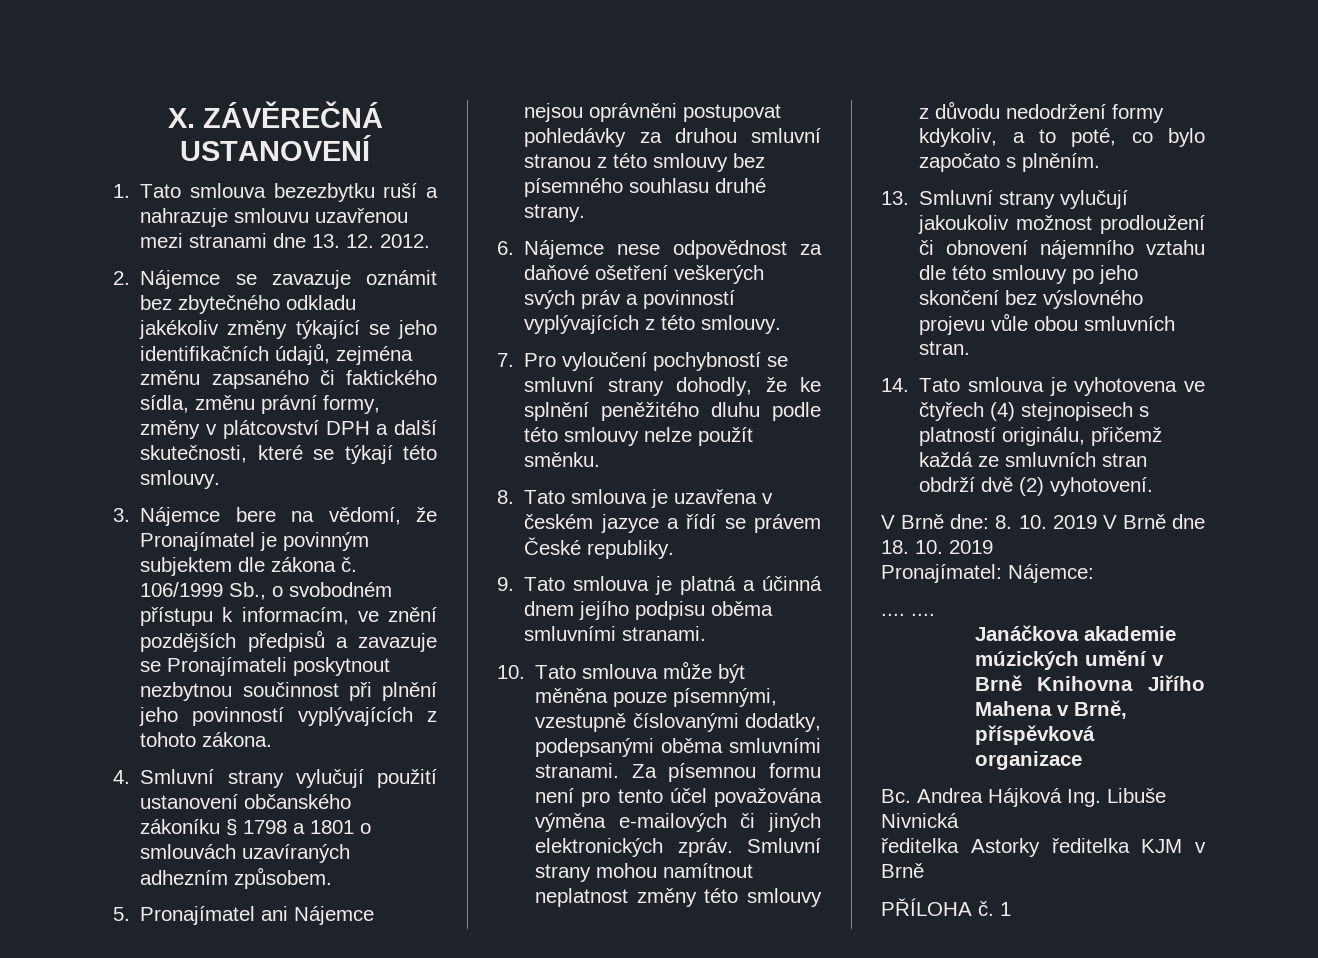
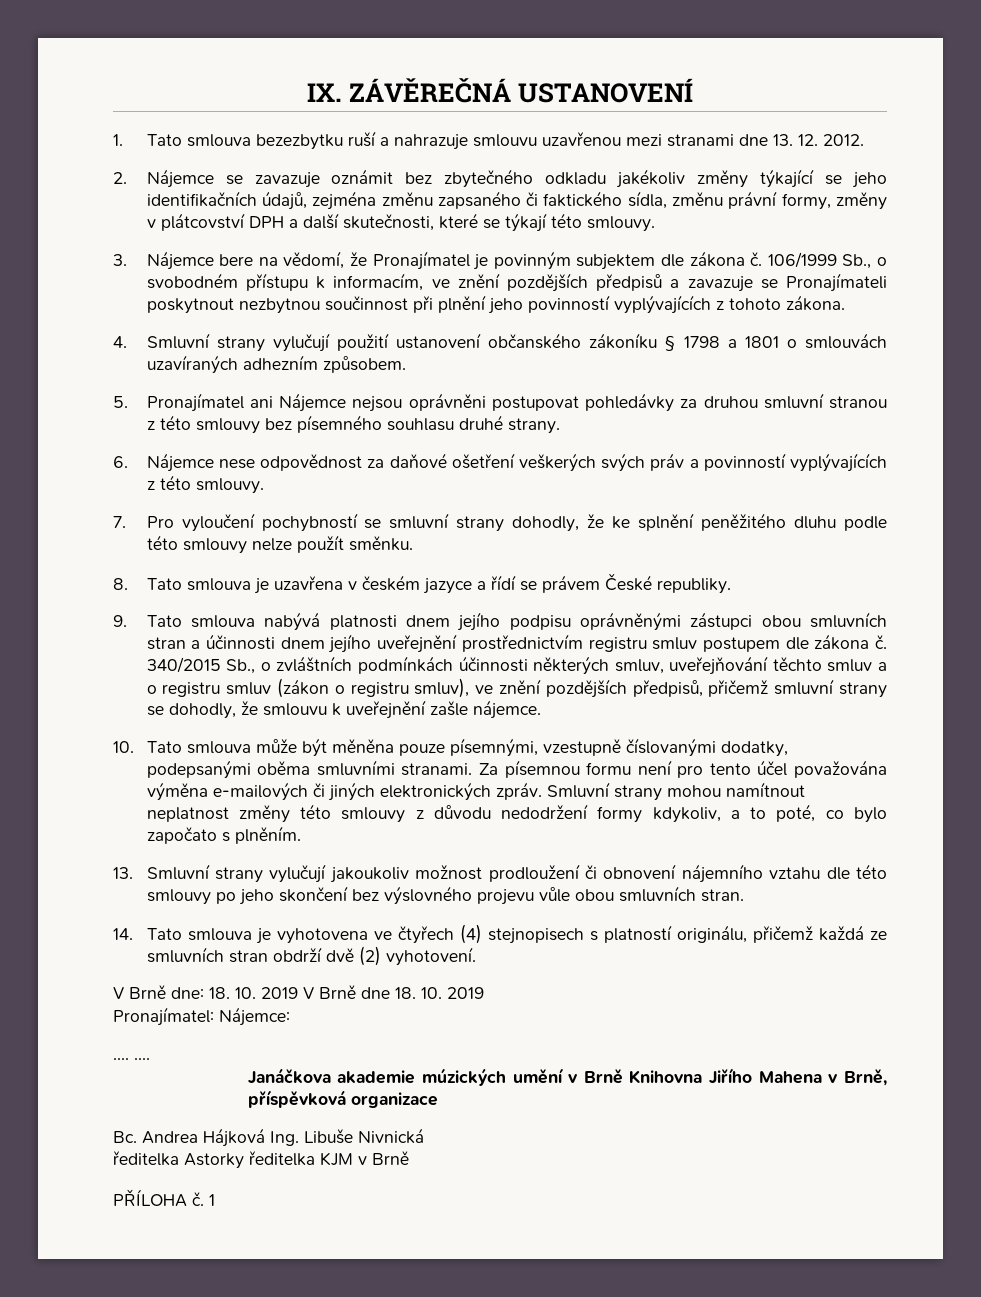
- X. ZÁVĚREČNÁ USTANOVENÍ
+ IX. ZÁVĚREČNÁ USTANOVENÍ
- 9. Tato smlouva je platná a účinná dnem jejího podpisu oběma smluvními stranami.
+ 9. Tato smlouva nabývá platnosti dnem jejího podpisu oprávněnými zástupci obou smluvních stran a účinnosti dnem jejího uveřejnění prostřednictvím registru smluv postupem dle zákona č. 340/2015 Sb., o zvláštních podmínkách účinnosti některých smluv, uveřejňování těchto smluv a o registru smluv (zákon o registru smluv), ve znění pozdějších předpisů, přičemž smluvní strany se dohodly, že smlouvu k uveřejnění zašle nájemce.
- V Brně dne: 8. 10. 2019 V Brně dne 18. 10. 2019
+ V Brně dne: 18. 10. 2019 V Brně dne 18. 10. 2019

